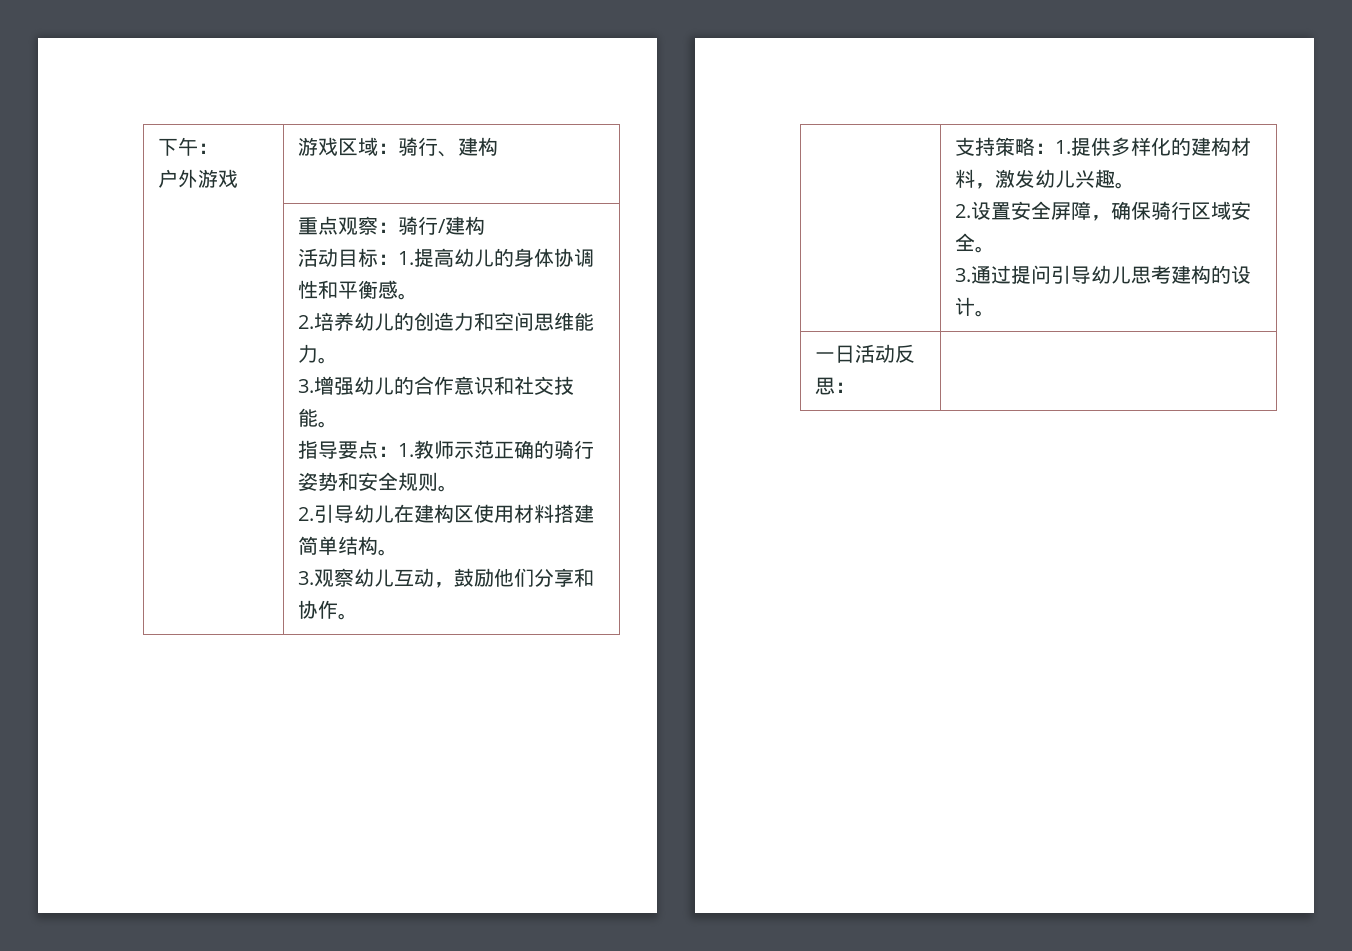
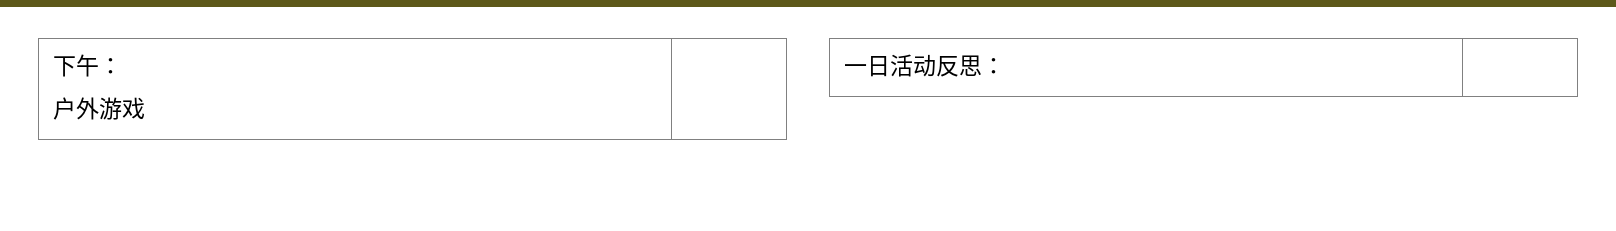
  下午：
- 户外游戏 | 游戏区域：骑行、建构
- | 重点观察：骑行/建构
- 活动目标：1.提高幼儿的身体协调性和平衡感。
- 2.培养幼儿的创造力和空间思维能力。
- 3.增强幼儿的合作意识和社交技能。
- 指导要点：1.教师示范正确的骑行姿势和安全规则。
- 2.引导幼儿在建构区使用材料搭建简单结构。
- 3.观察幼儿互动，鼓励他们分享和协作。
- | 支持策略：1.提供多样化的建构材料，激发幼儿兴趣。
- 2.设置安全屏障，确保骑行区域安全。
- 3.通过提问引导幼儿思考建构的设计。
+ 户外游戏 |

